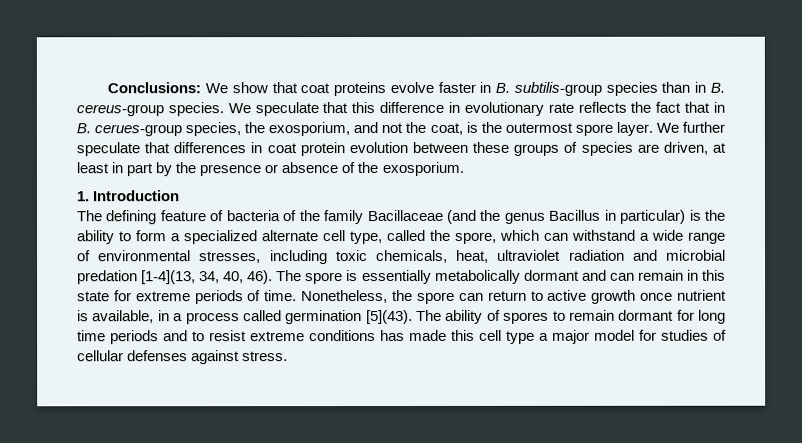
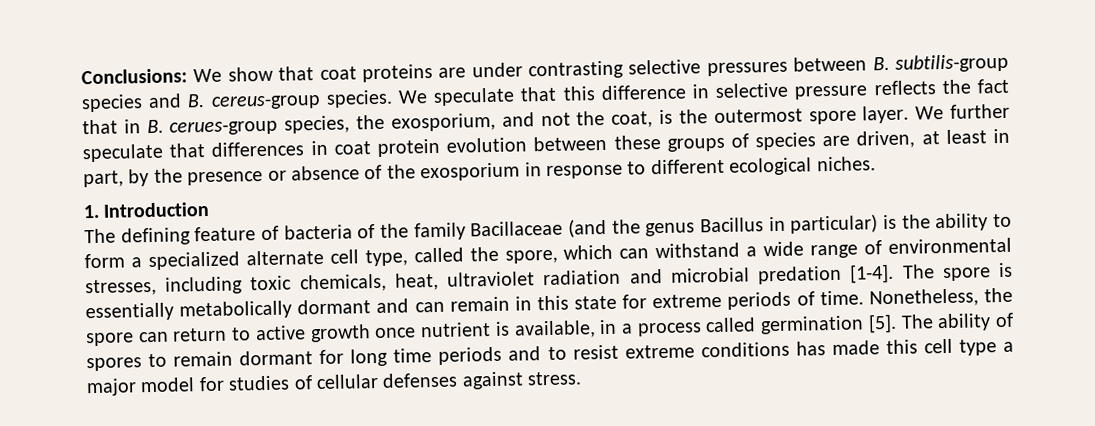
- Conclusions: We show that coat proteins evolve faster in B. subtilis-group species than in B. cereus-group species.
+ Conclusions: We show that coat proteins are under contrasting selective pressures between B. subtilis-group species and B. cereus-group species.
- We speculate that this difference in evolutionary rate reflects the fact that in B. cerues-group species, the exosporium, and not the coat, is the outermost spore layer.
+ We speculate that this difference in selective pressure reflects the fact that in B. cerues-group species, the exosporium, and not the coat, is the outermost spore layer.
- We further speculate that differences in coat protein evolution between these groups of species are driven, at least in part by the presence or absence of the exosporium.
+ We further speculate that differences in coat protein evolution between these groups of species are driven, at least in part, by the presence or absence of the exosporium in response to different ecological niches.
- The defining feature of bacteria of the family Bacillaceae (and the genus Bacillus in particular) is the ability to form a specialized alternate cell type, called the spore, which can withstand a wide range of environmental stresses, including toxic chemicals, heat, ultraviolet radiation and microbial predation [1-4](13, 34, 40, 46).
+ The defining feature of bacteria of the family Bacillaceae (and the genus Bacillus in particular) is the ability to form a specialized alternate cell type, called the spore, which can withstand a wide range of environmental stresses, including toxic chemicals, heat, ultraviolet radiation and microbial predation [1-4].
- Nonetheless, the spore can return to active growth once nutrient is available, in a process called germination [5](43).
+ Nonetheless, the spore can return to active growth once nutrient is available, in a process called germination [5].

